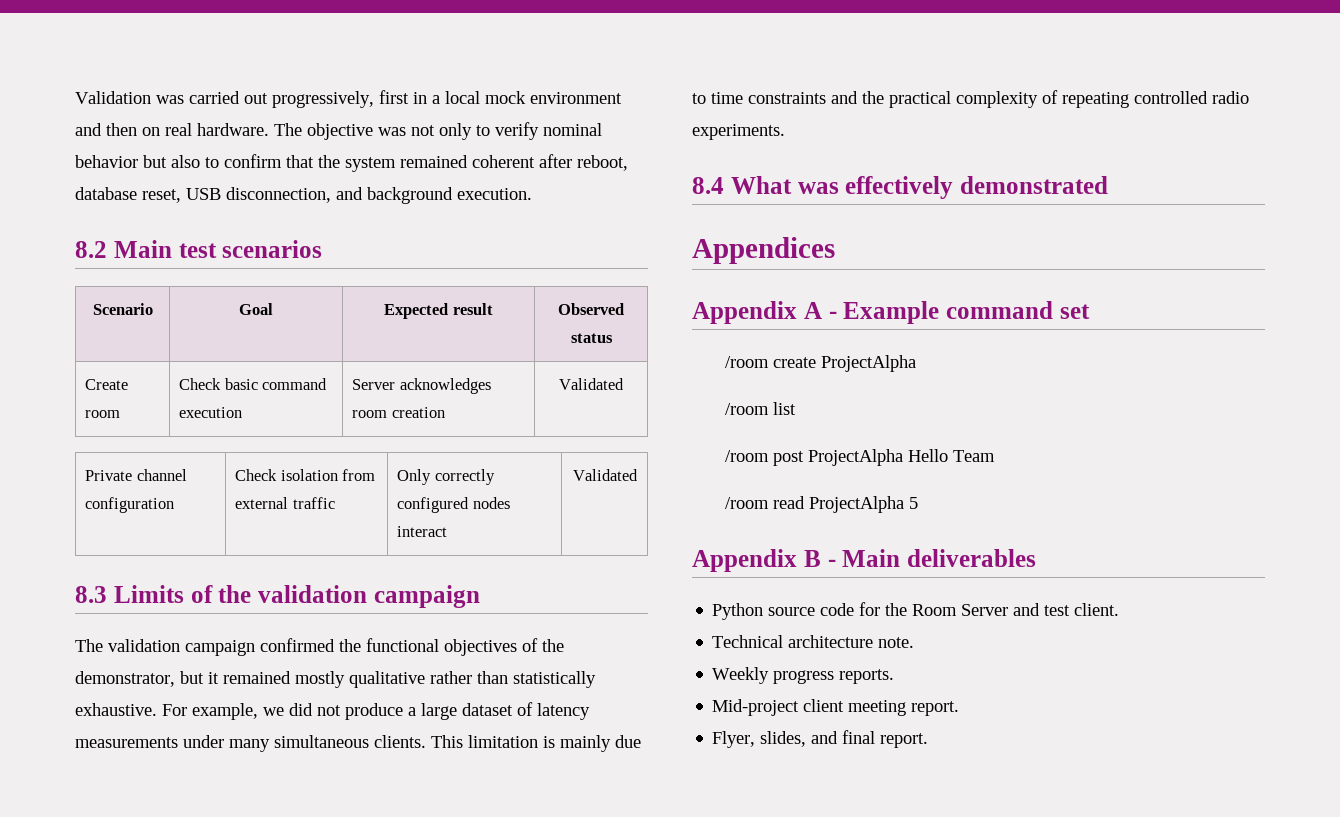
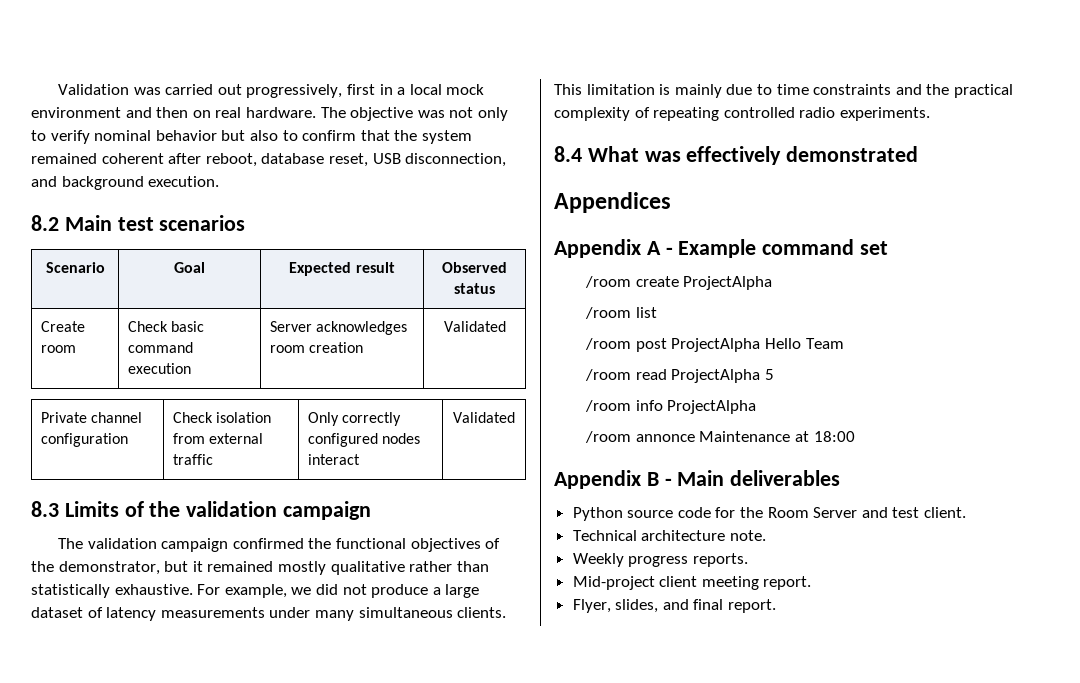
+ /room info ProjectAlpha
+ /room annonce Maintenance at 18:00

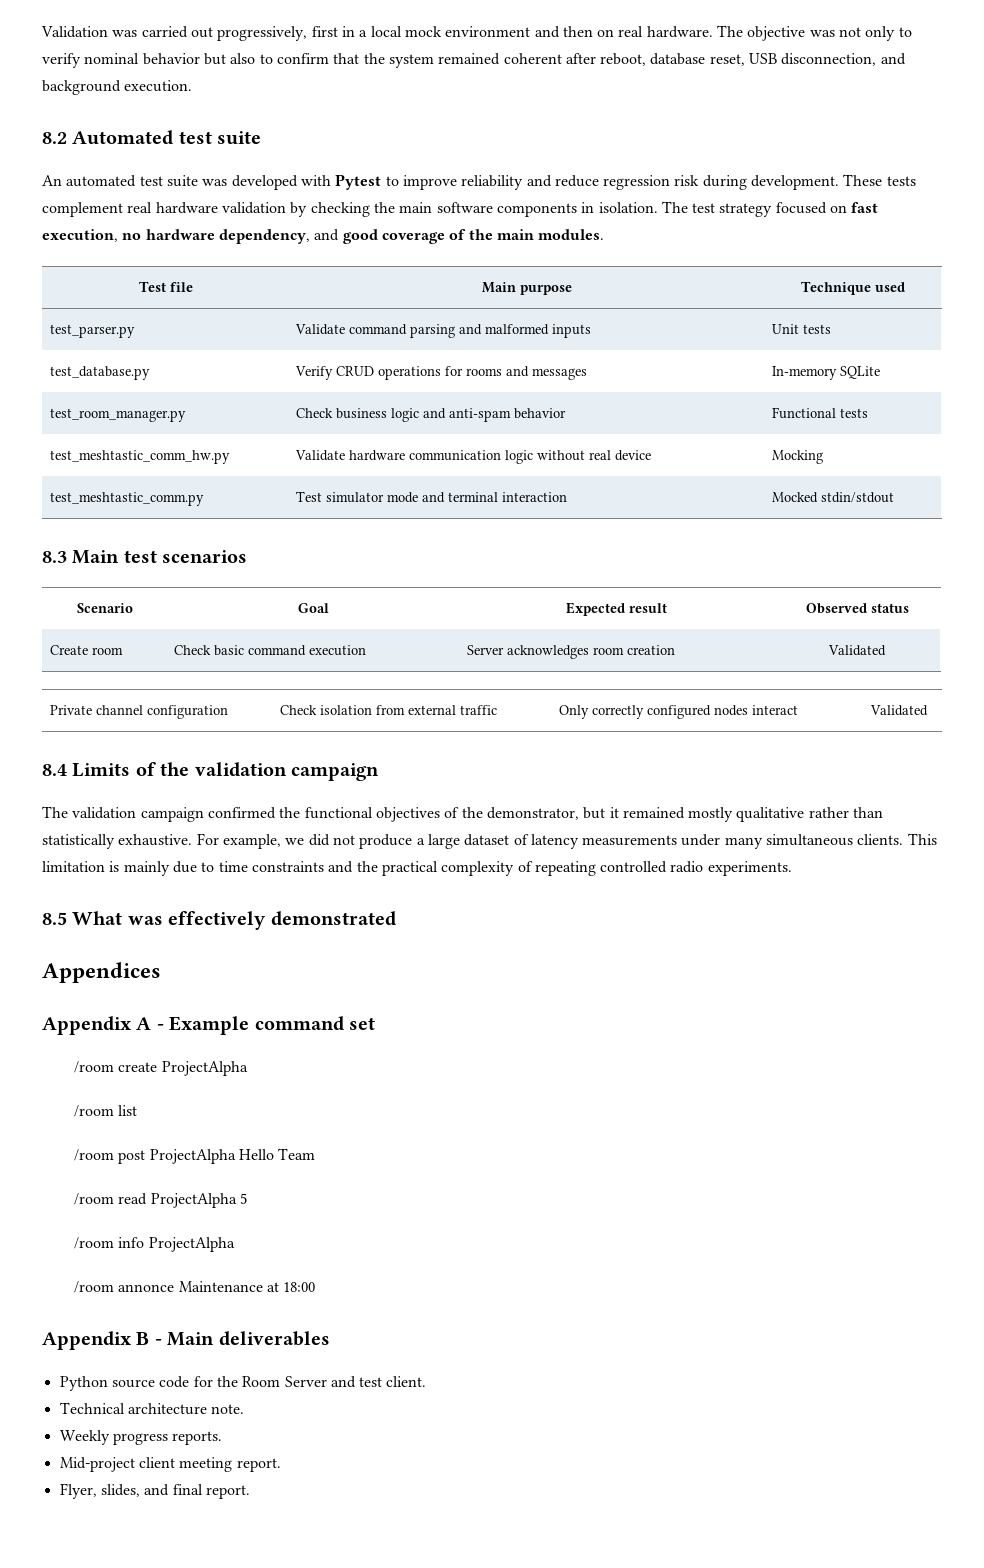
- 8.2 Main test scenarios
+ 8.2 Automated test suite
+ An automated test suite was developed with Pytest to improve reliability and reduce regression risk during development. These tests complement real hardware validation by checking the main software components in isolation. The test strategy focused on fast execution, no hardware dependency, and good coverage of the main modules.
+ Test file | Main purpose | Technique used
+ test_parser.py | Validate command parsing and malformed inputs | Unit tests
+ test_database.py | Verify CRUD operations for rooms and messages | In-memory SQLite
+ test_room_manager.py | Check business logic and anti-spam behavior | Functional tests
+ test_meshtastic_comm_hw.py | Validate hardware communication logic without real device | Mocking
+ test_meshtastic_comm.py | Test simulator mode and terminal interaction | Mocked stdin/stdout
+ 8.3 Main test scenarios
- 8.3 Limits of the validation campaign
+ 8.4 Limits of the validation campaign
- 8.4 What was effectively demonstrated
+ 8.5 What was effectively demonstrated

